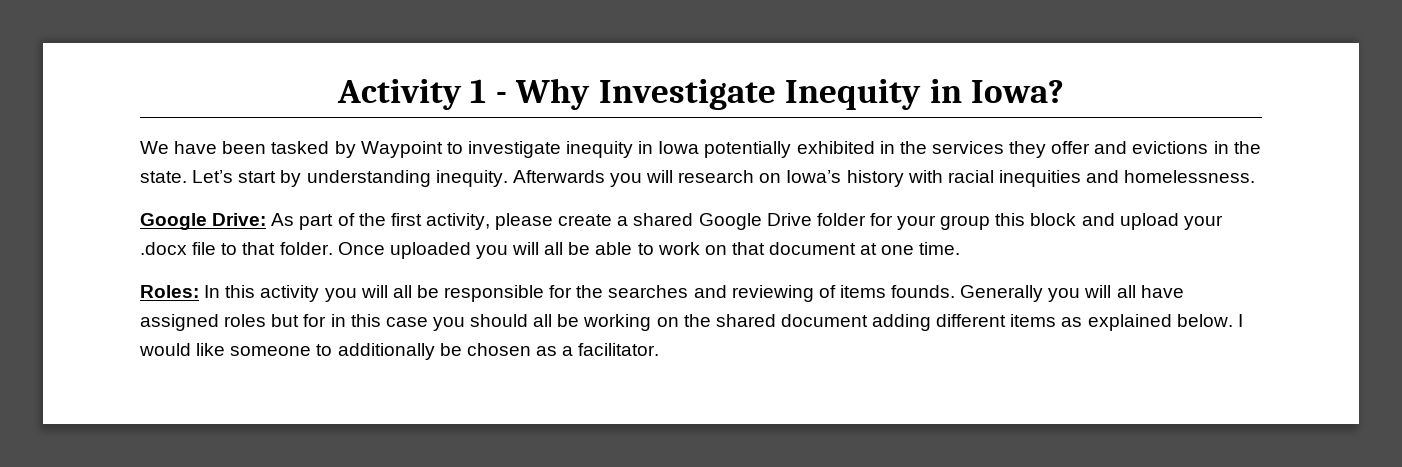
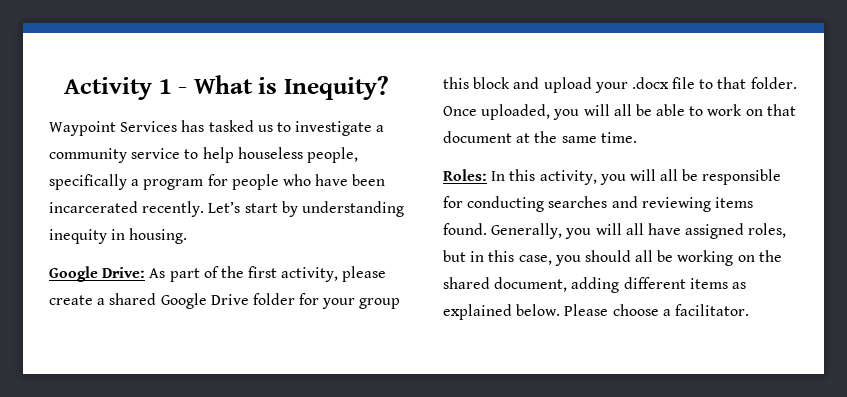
- Activity 1 - Why Investigate Inequity in Iowa?
- We have been tasked by Waypoint to investigate inequity in Iowa potentially exhibited in the services they offer and evictions in the state. Let’s start by understanding inequity. Afterwards you will research on Iowa’s history with racial inequities and homelessness.
+ Activity 1 - What is Inequity?
+ Waypoint Services has tasked us to investigate a community service to help houseless people, specifically a program for people who have been incarcerated recently. Let’s start by understanding inequity in housing.
- Once uploaded you will all be able to work on that document at one time.
+ Once uploaded, you will all be able to work on that document at the same time.
- Roles: In this activity you will all be responsible for the searches and reviewing of items founds. Generally you will all have assigned roles but for in this case you should all be working on the shared document adding different items as explained below.
+ Roles: In this activity, you will all be responsible for conducting searches and reviewing items found. Generally, you will all have assigned roles, but in this case, you should all be working on the shared document, adding different items as explained below.
- I would like someone to additionally be chosen as a facilitator.
+ Please choose a facilitator.

